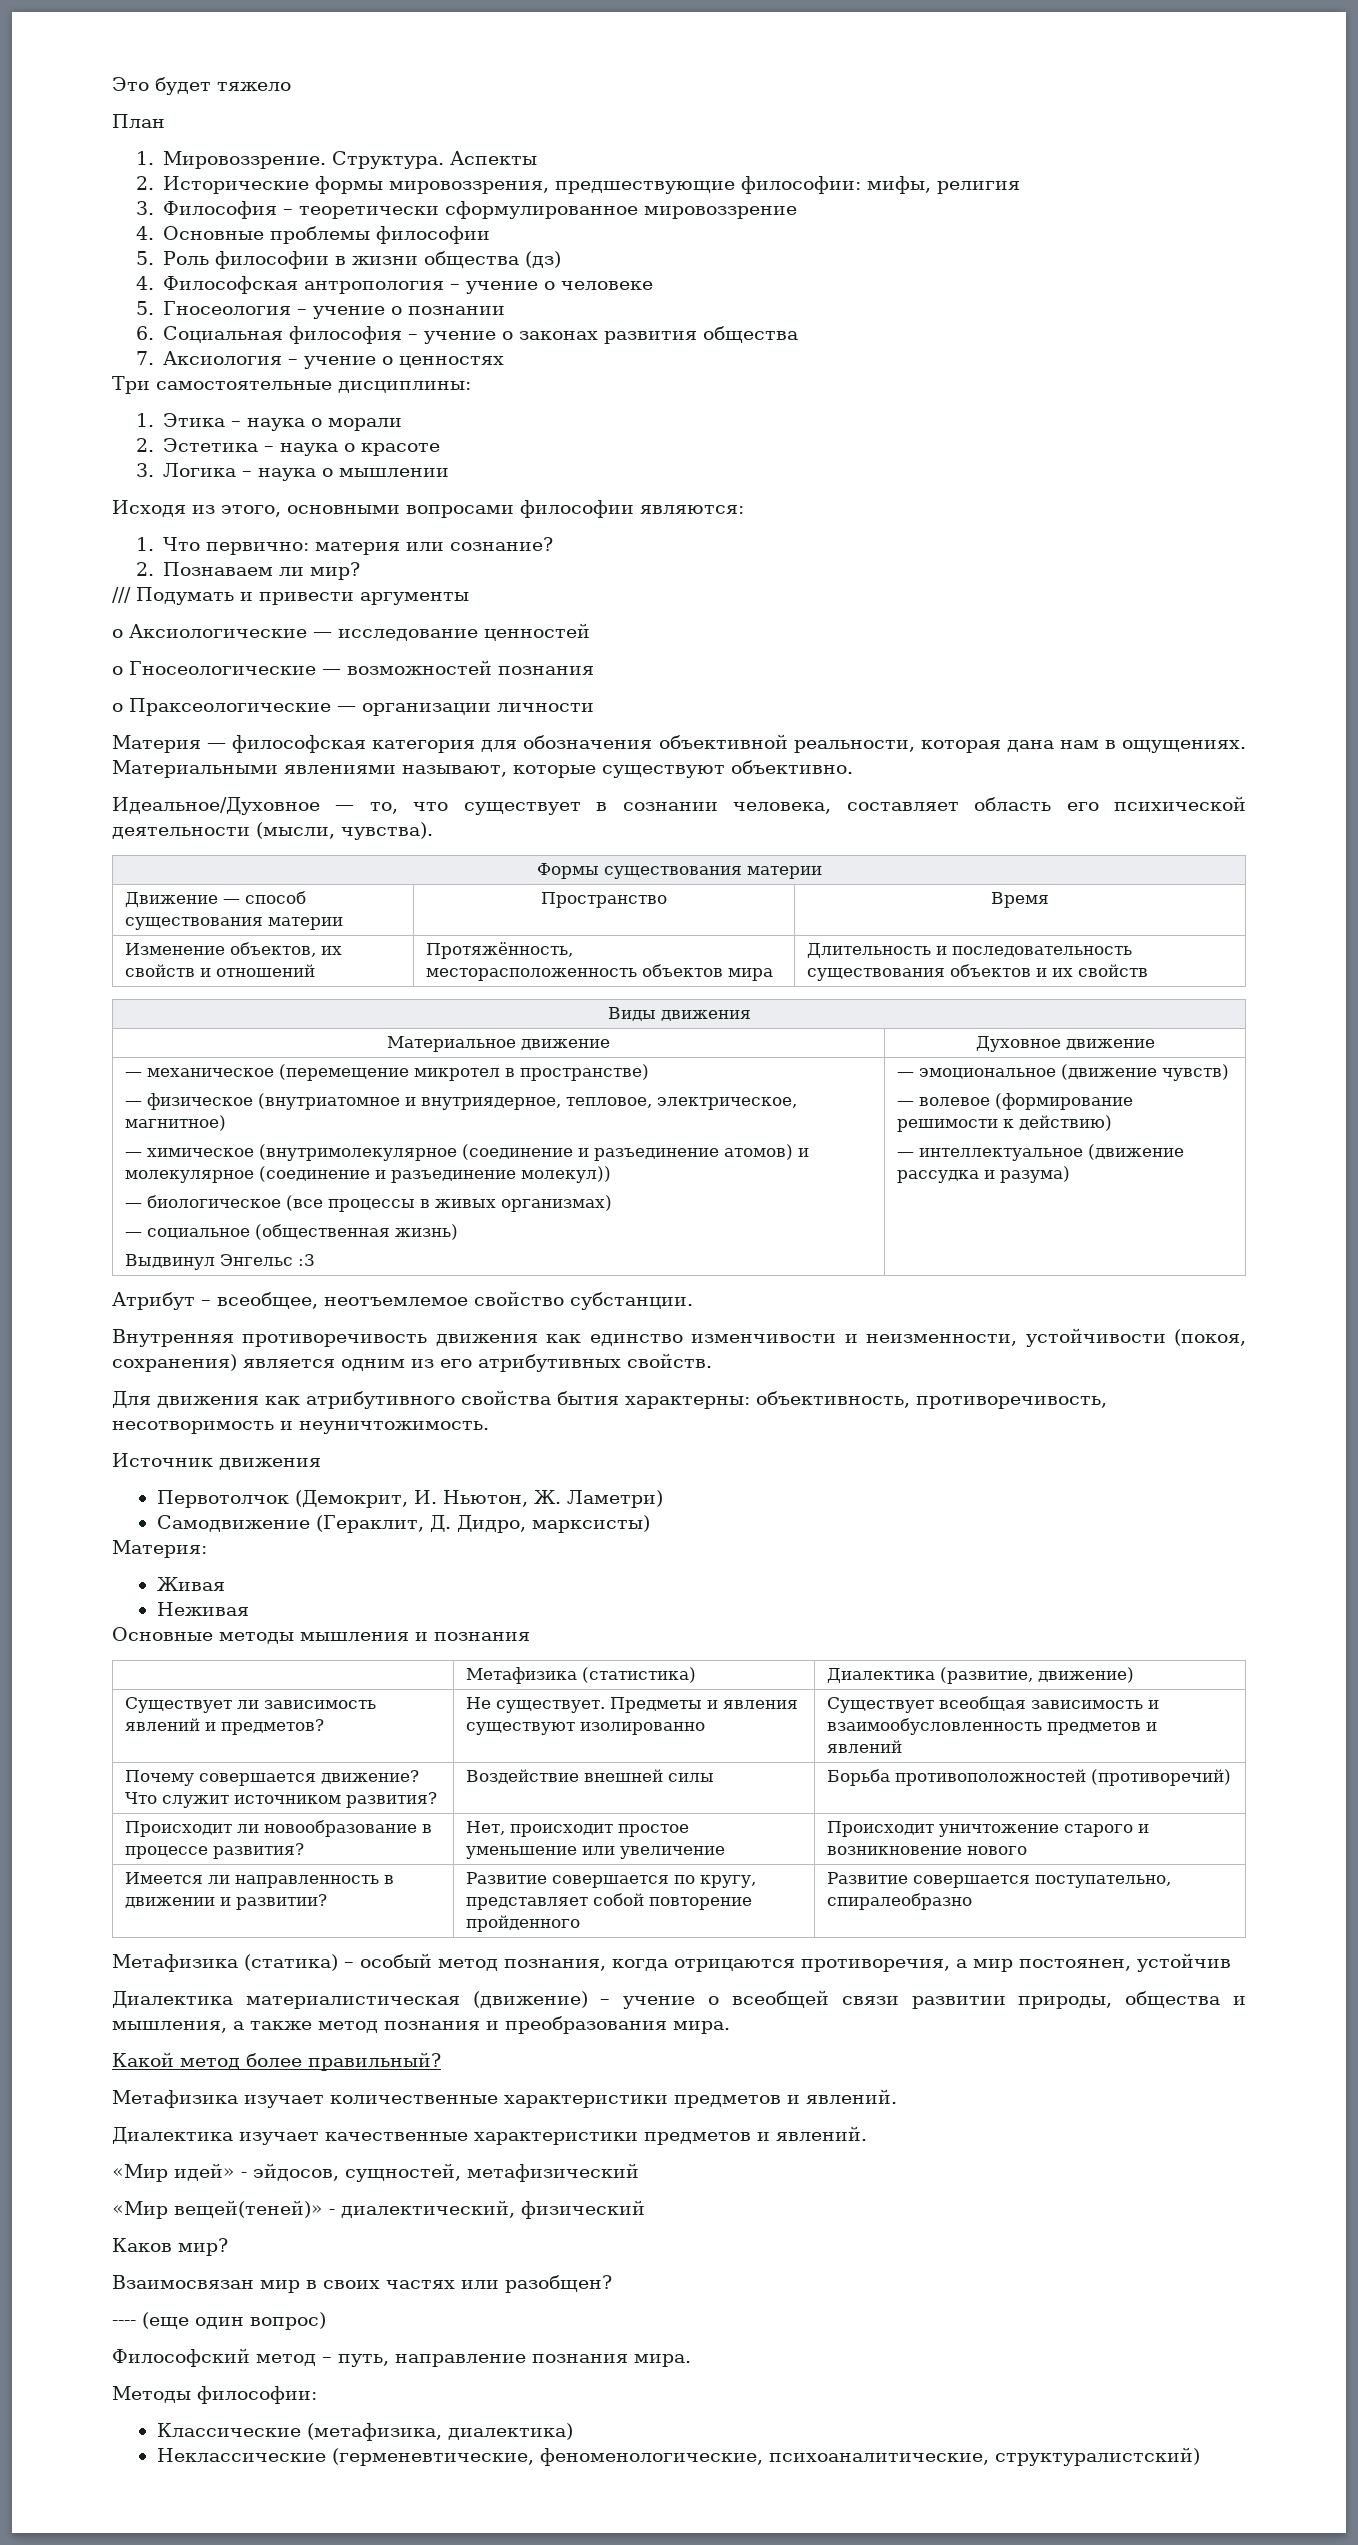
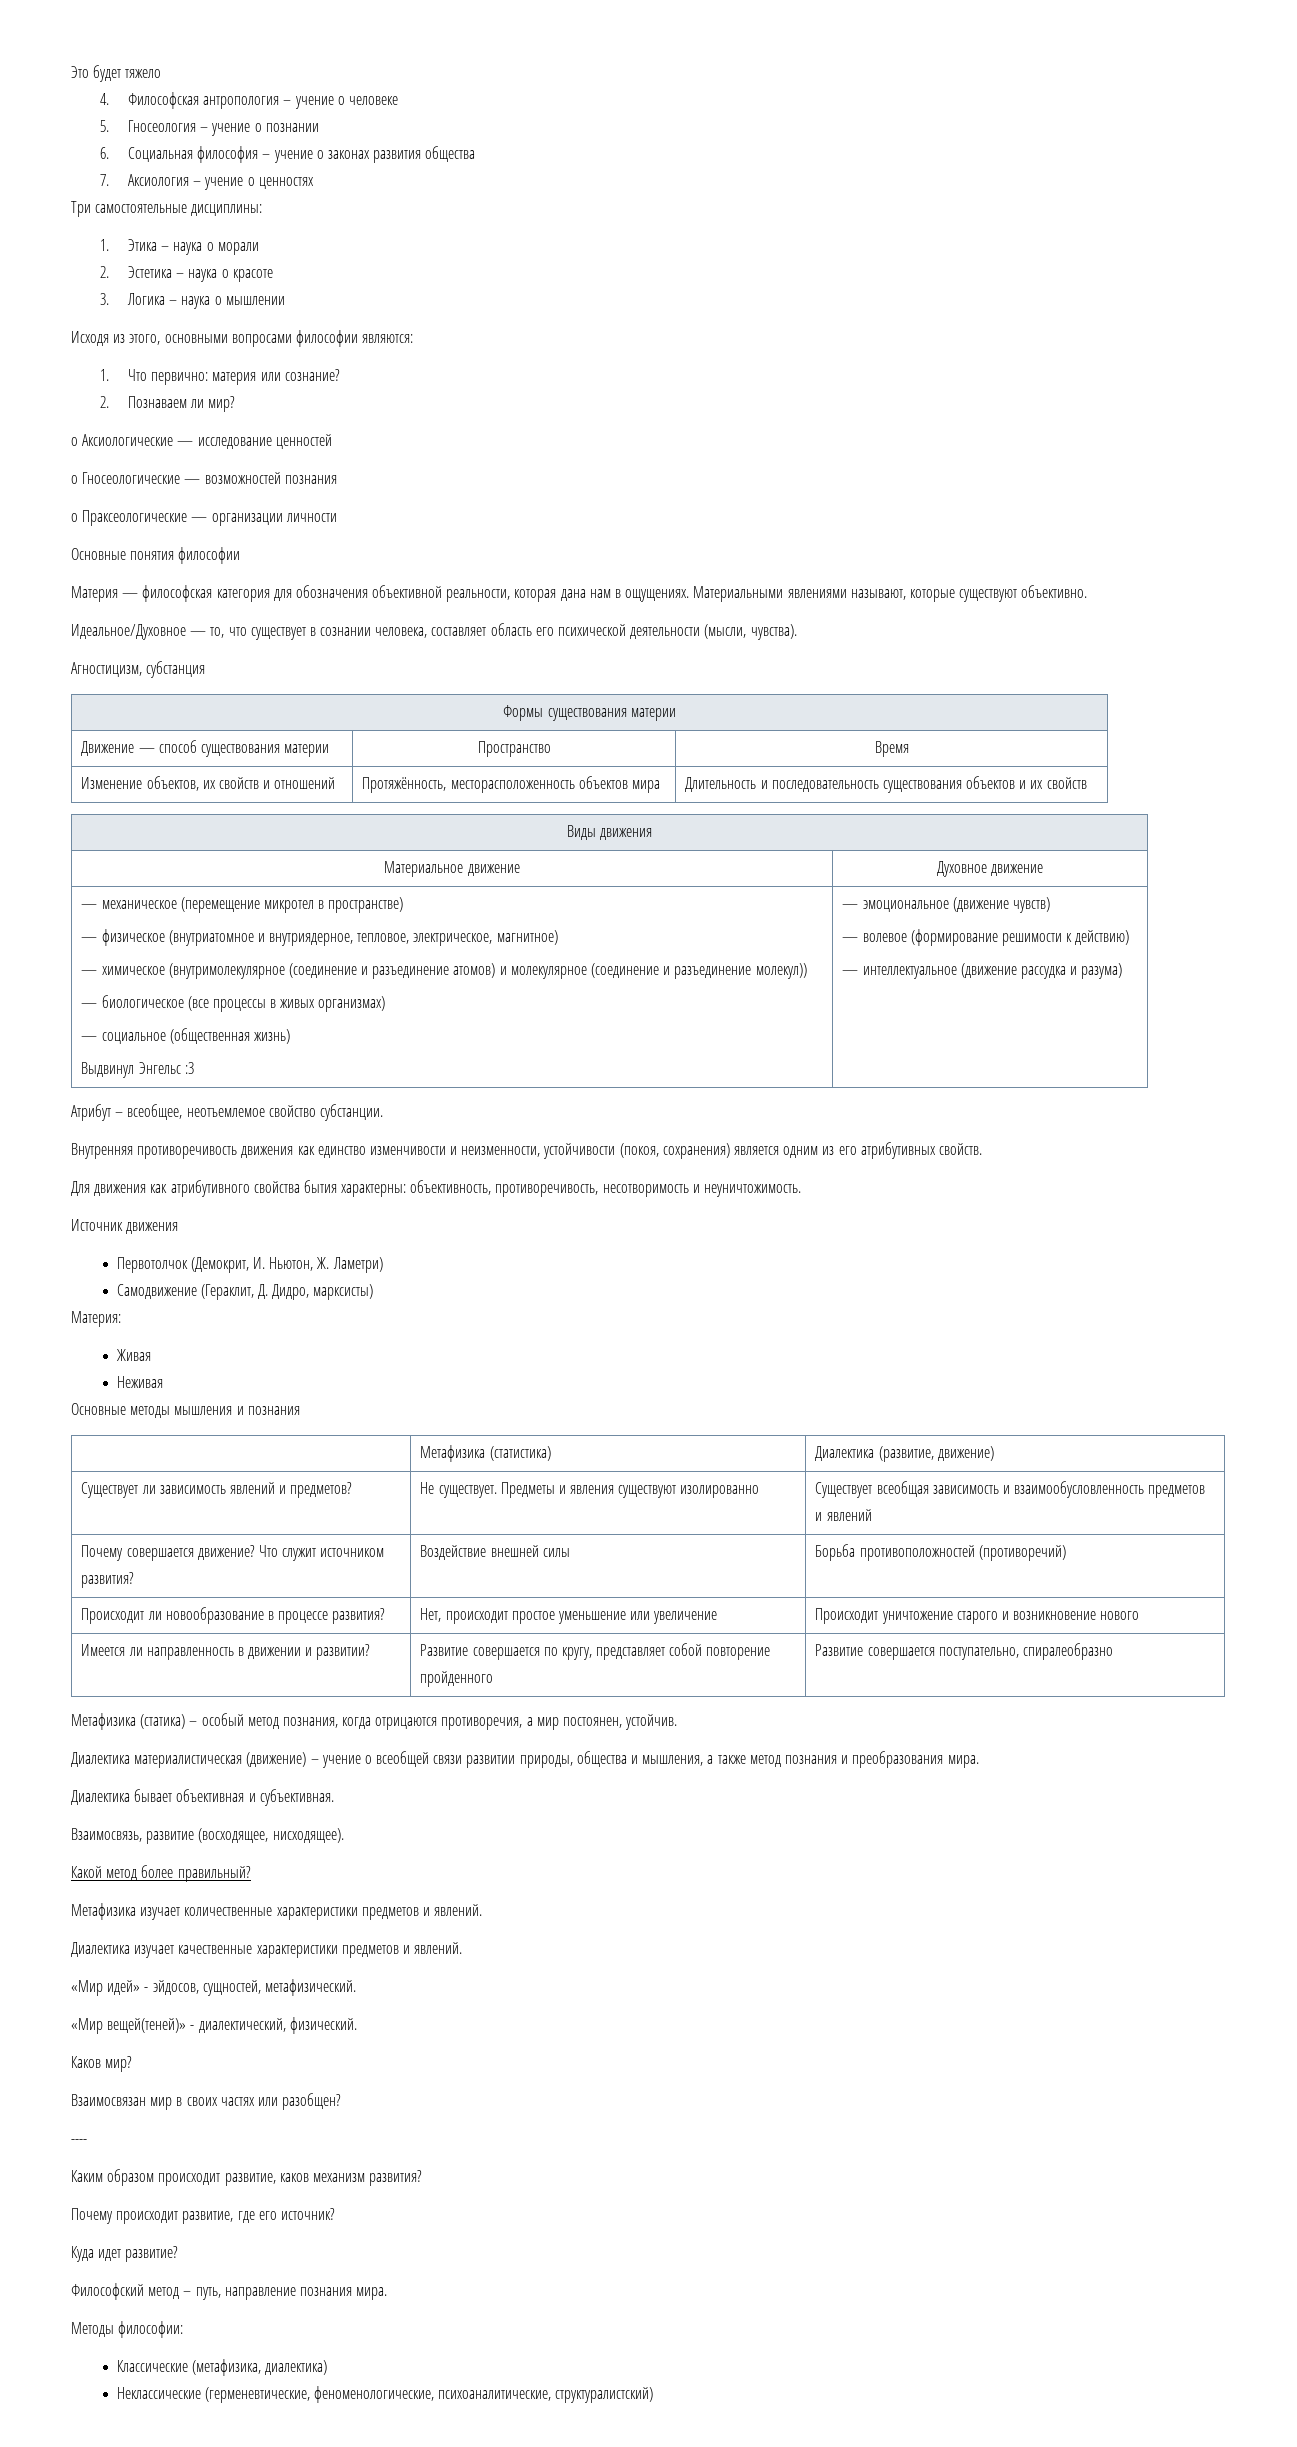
- План
- 1. Мировоззрение. Структура. Аспекты
- 2. Исторические формы мировоззрения, предшествующие философии: мифы, религия
- 3. Философия – теоретически сформулированное мировоззрение
- 4. Основные проблемы философии
- 5. Роль философии в жизни общества (дз)
- /// Подумать и привести аргументы
+ Основные понятия философии
+ Агностицизм, субстанция
- Метафизика (статика) – особый метод познания, когда отрицаются противоречия, а мир постоянен, устойчив
+ Метафизика (статика) – особый метод познания, когда отрицаются противоречия, а мир постоянен, устойчив.
+ Диалектика бывает объективная и субъективная.
+ Взаимосвязь, развитие (восходящее, нисходящее).
- «Мир идей» - эйдосов, сущностей, метафизический
+ «Мир идей» - эйдосов, сущностей, метафизический.
- «Мир вещей(теней)» - диалектический, физический
+ «Мир вещей(теней)» - диалектический, физический.
- ---- (еще один вопрос)
+ ----
+ Каким образом происходит развитие, каков механизм развития?
+ Почему происходит развитие, где его источник?
+ Куда идет развитие?

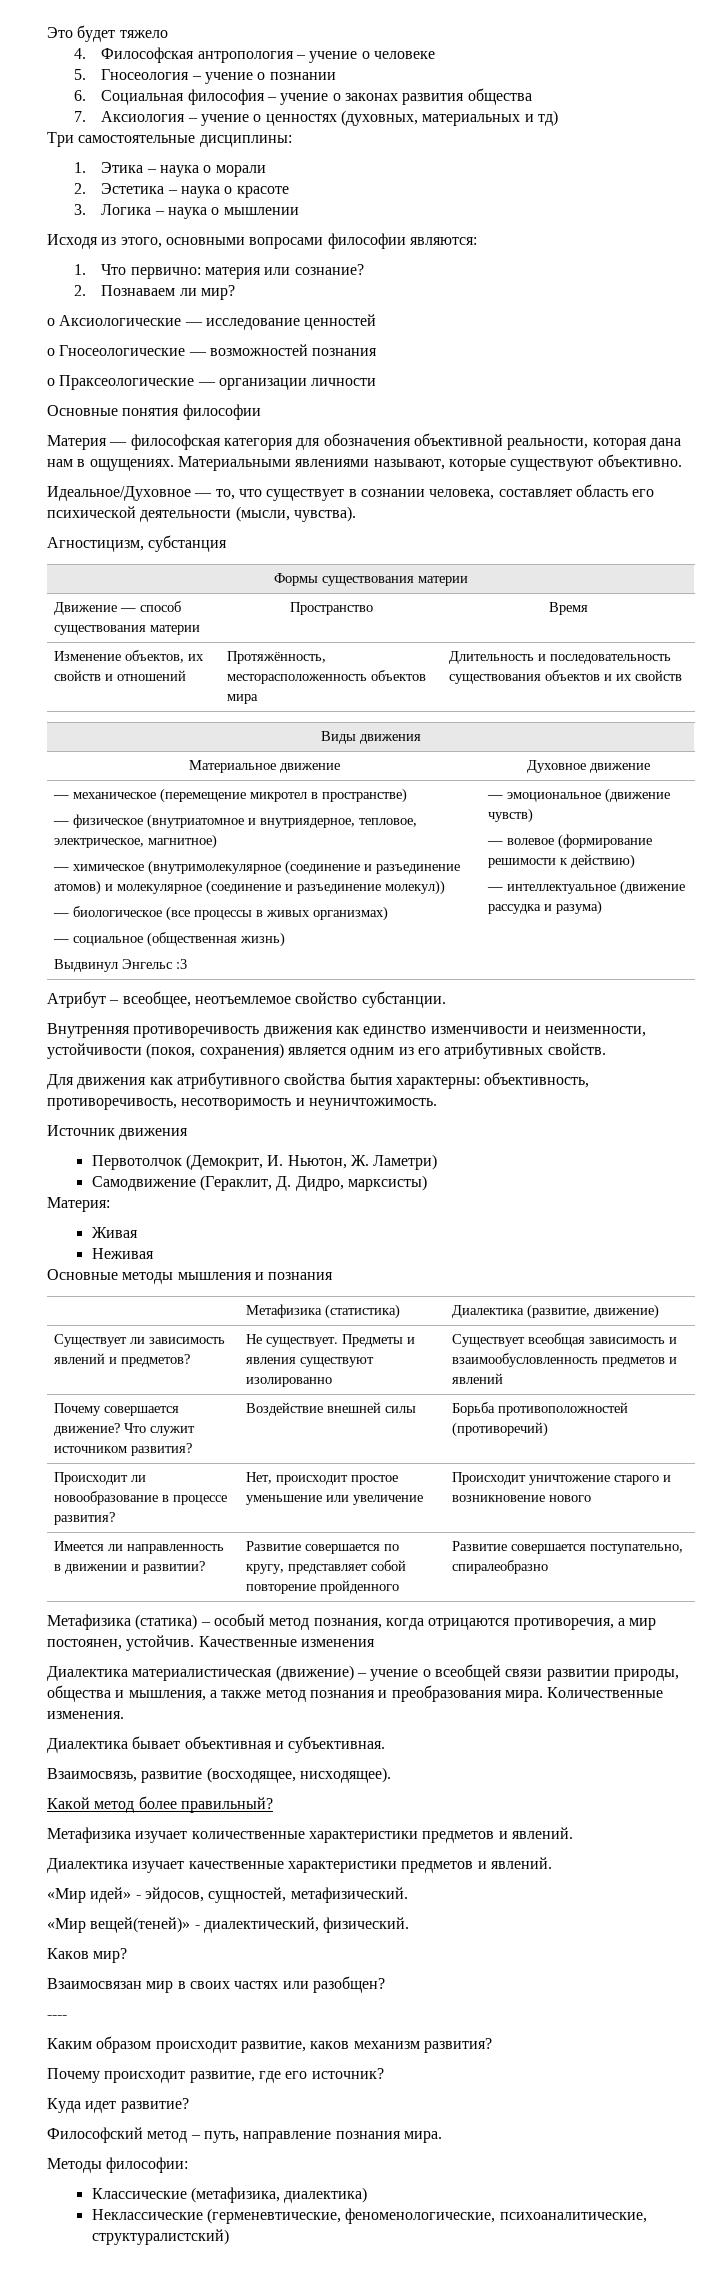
- 7. Аксиология – учение о ценностях
+ 7. Аксиология – учение о ценностях (духовных, материальных и тд)
+ Качественные изменения
+ Количественные изменения.

